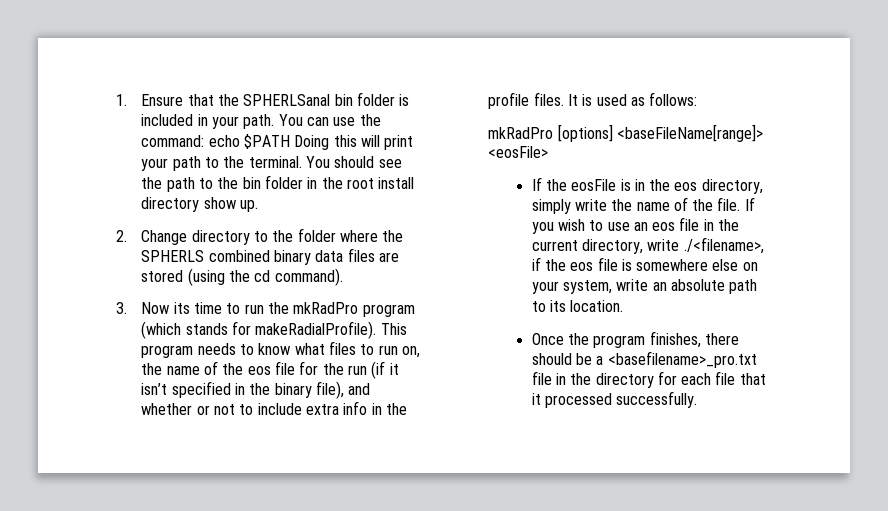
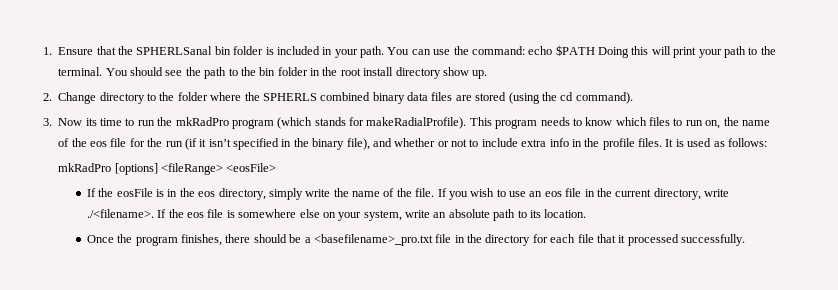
- This program needs to know what files to run on, the name of the eos file for the run (if it isn’t specified in the binary file), and whether or not to include extra info in the profile files.
+ This program needs to know which files to run on, the name of the eos file for the run (if it isn’t specified in the binary file), and whether or not to include extra info in the profile files.
- mkRadPro [options] <baseFileName[range]> <eosFile>
+ mkRadPro [options] <fileRange> <eosFile>
- If you wish to use an eos file in the current directory, write ./<filename>, if the eos file is somewhere else on your system, write an absolute path to its location.
+ If you wish to use an eos file in the current directory, write ./<filename>. If the eos file is somewhere else on your system, write an absolute path to its location.

